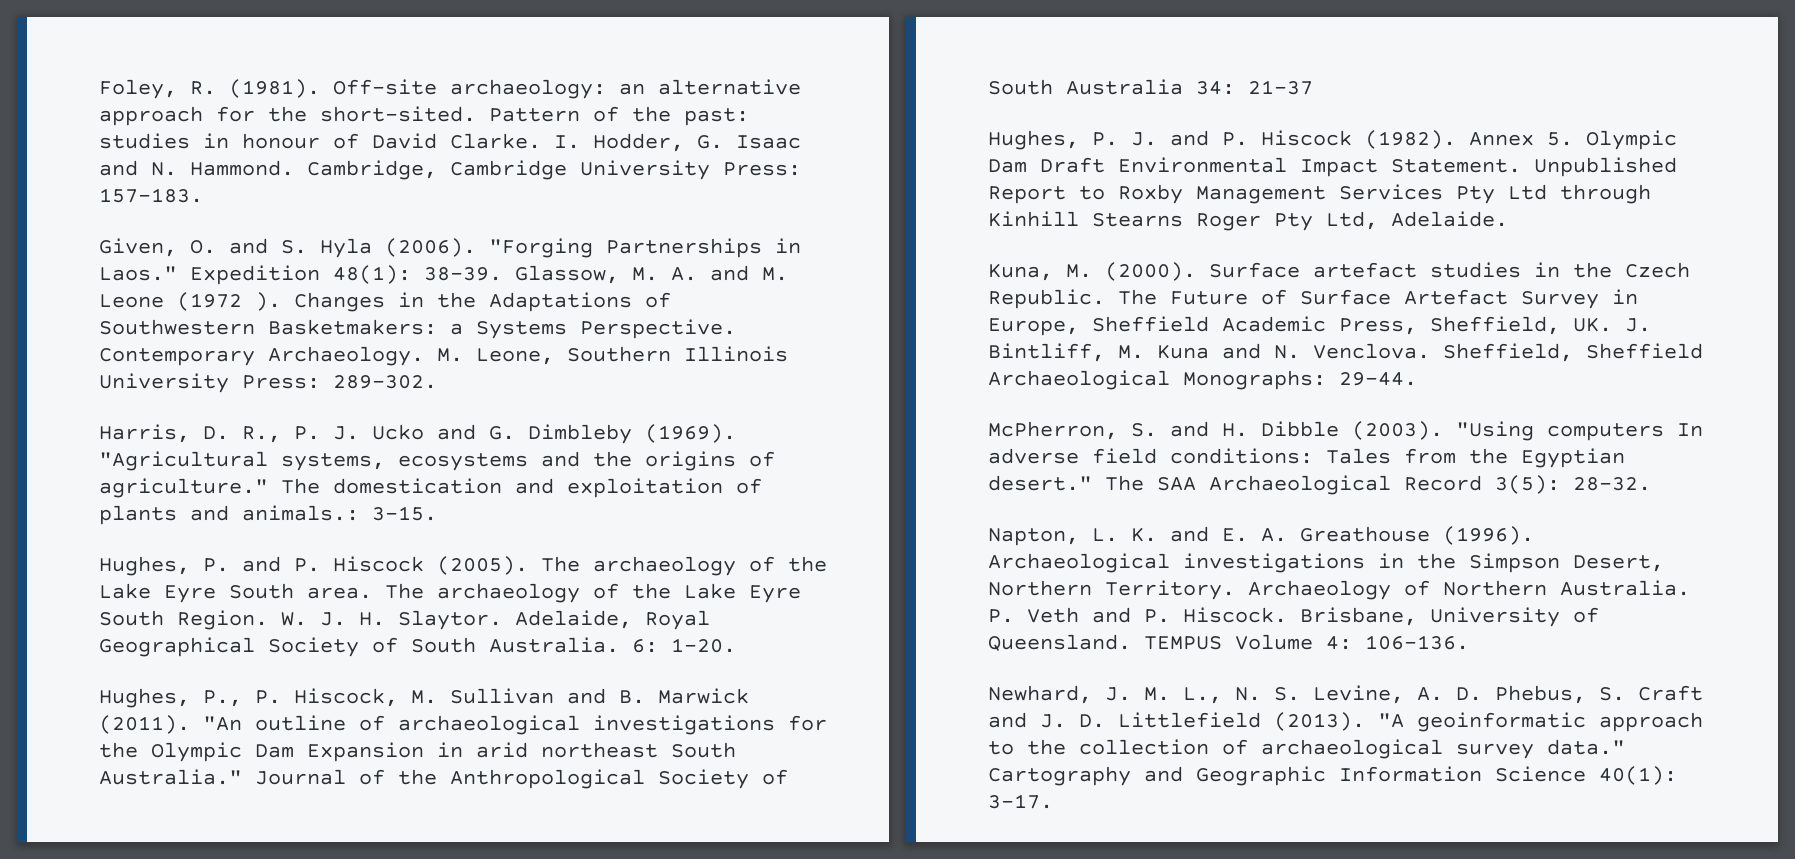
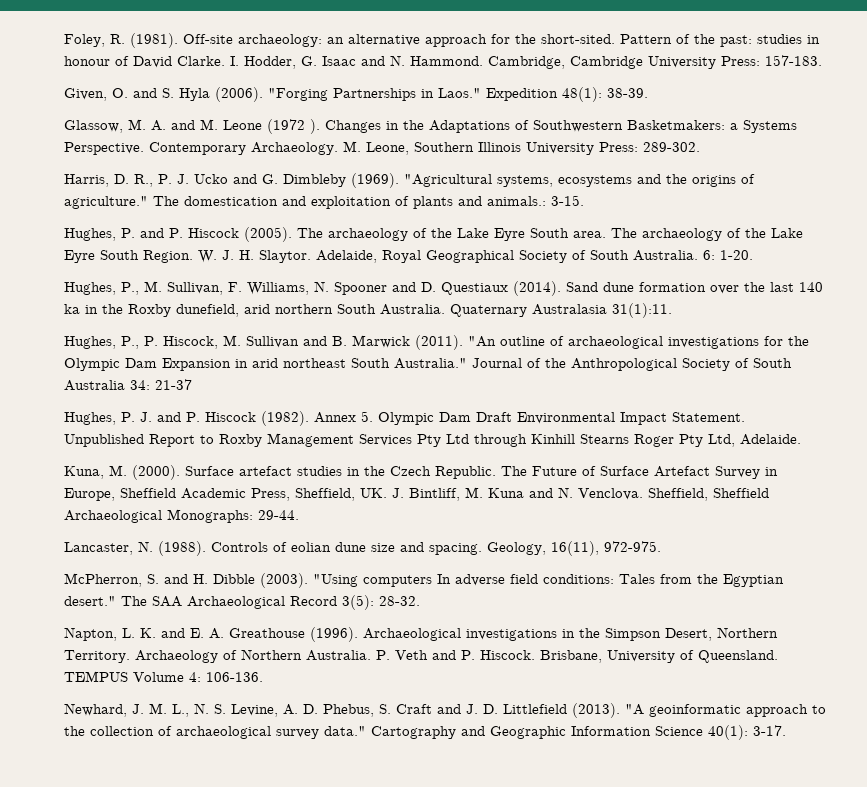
- Expedition 48(1): 38-39. Glassow, M. A. and M. Leone (1972 ).
+ Expedition 48(1): 38-39.
+ Glassow, M. A. and M. Leone (1972 ).
+ Hughes, P., M. Sullivan, F. Williams, N. Spooner and D. Questiaux (2014). Sand dune formation over the last 140 ka in the Roxby dunefield, arid northern South Australia. Quaternary Australasia 31(1):11.
+ Lancaster, N. (1988). Controls of eolian dune size and spacing. Geology, 16(11), 972-975.

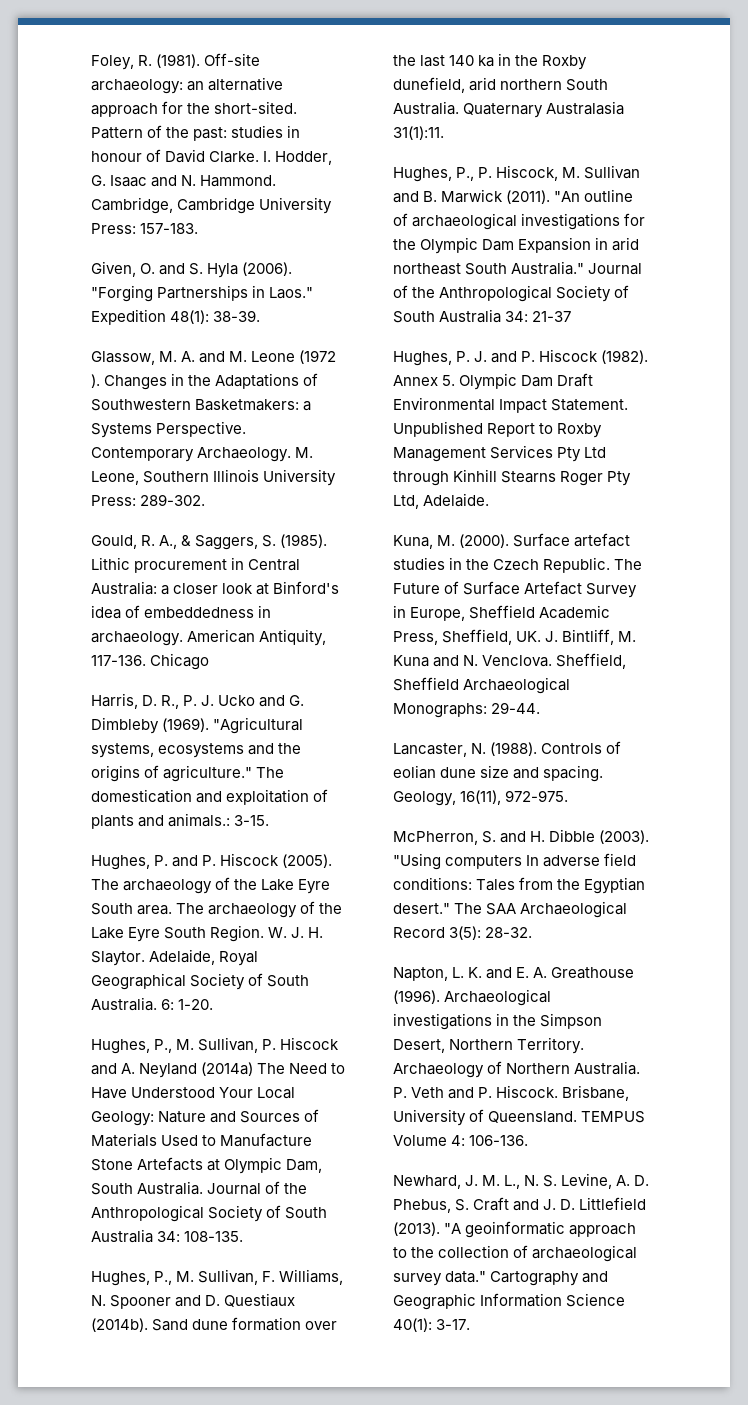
+ Gould, R. A., & Saggers, S. (1985). Lithic procurement in Central Australia: a closer look at Binford's idea of embeddedness in archaeology. American Antiquity, 117-136. Chicago
+ Hughes, P., M. Sullivan, P. Hiscock and A. Neyland (2014a) The Need to Have Understood Your Local Geology: Nature and Sources of Materials Used to Manufacture Stone Artefacts at Olympic Dam, South Australia. Journal of the Anthropological Society of South Australia 34: 108-135.
- Hughes, P., M. Sullivan, F. Williams, N. Spooner and D. Questiaux (2014).
+ Hughes, P., M. Sullivan, F. Williams, N. Spooner and D. Questiaux (2014b).

